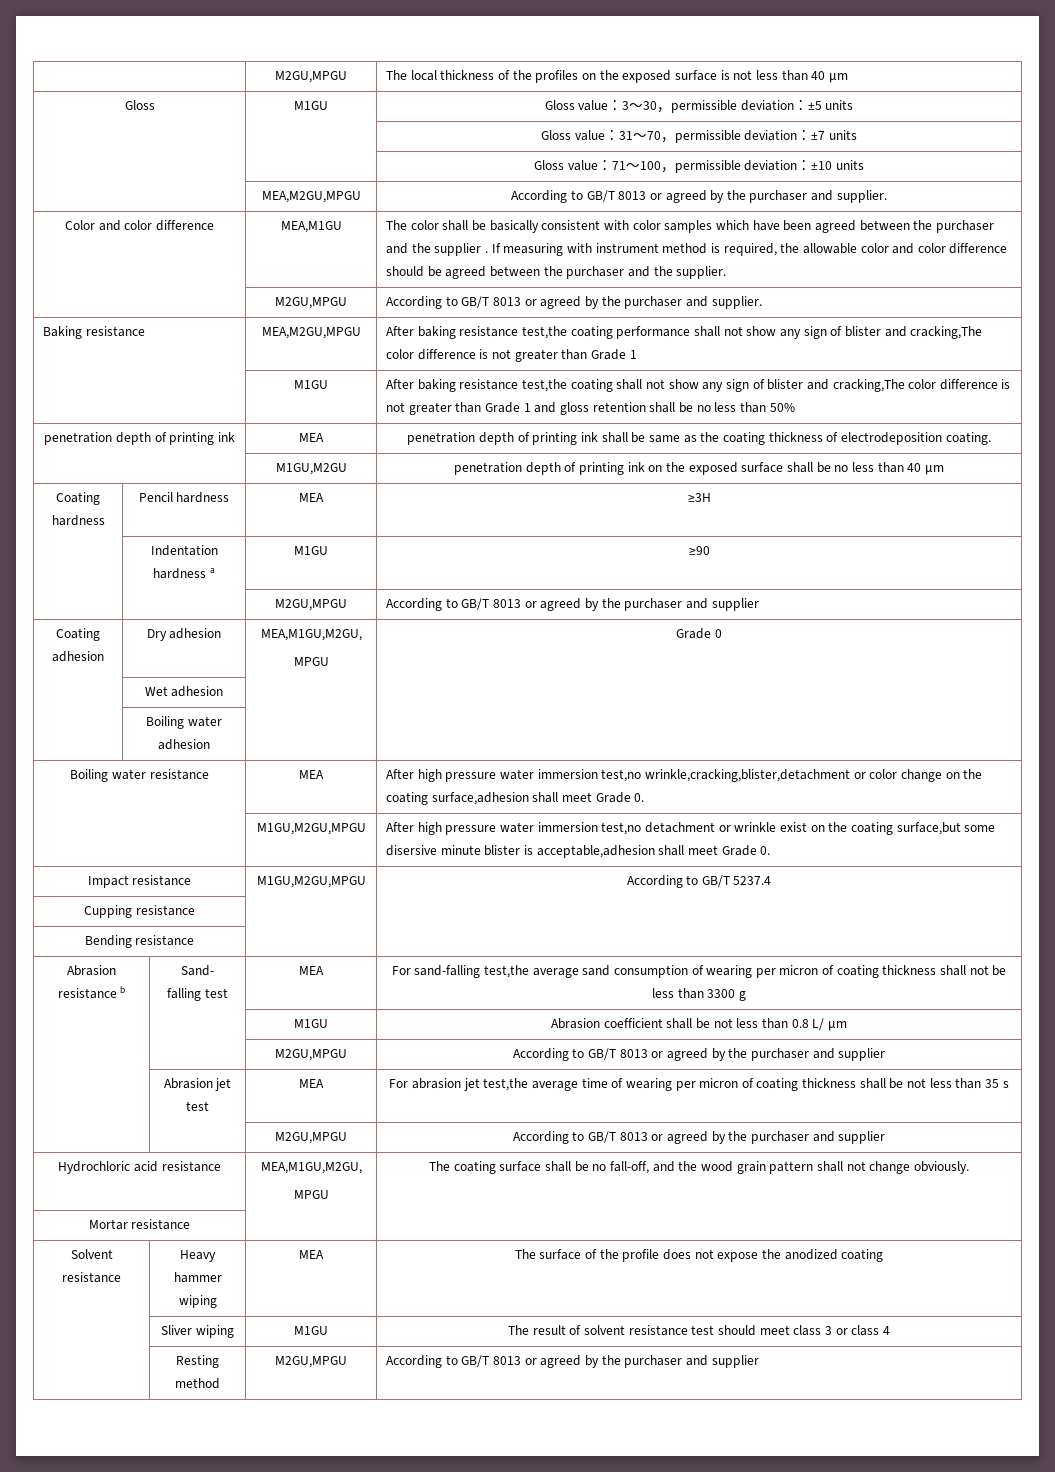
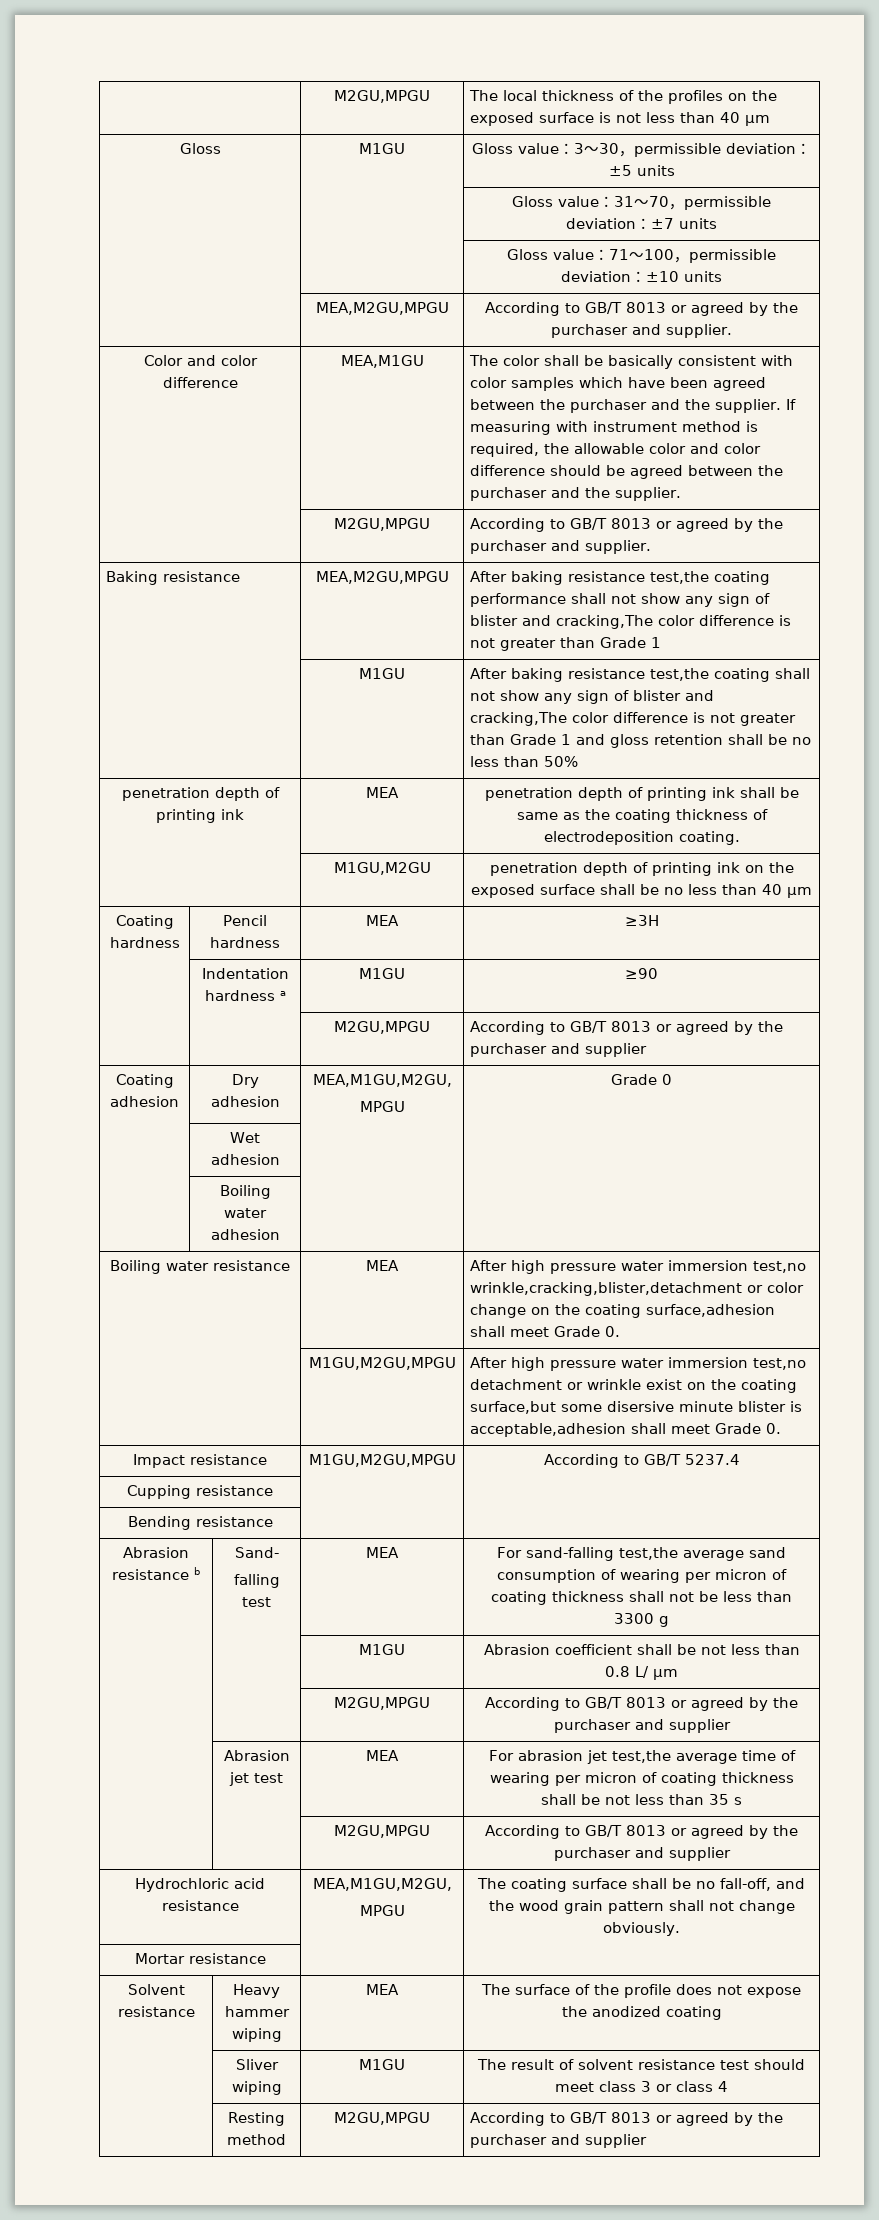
- The color shall be basically consistent with color samples which have been agreed between the purchaser and the supplier .
+ The color shall be basically consistent with color samples which have been agreed between the purchaser and the supplier.

